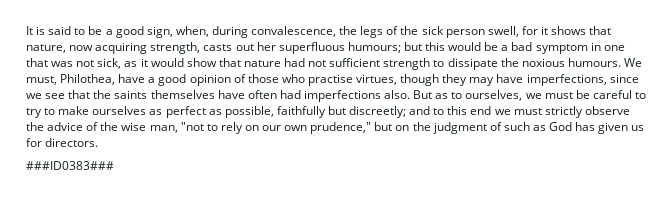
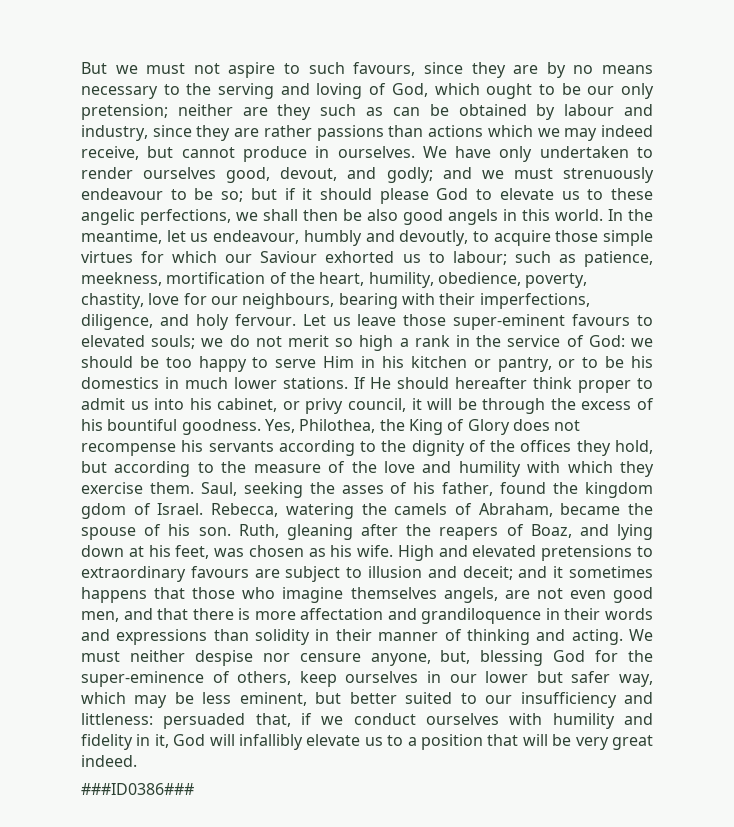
- It is said to be a good sign, when, during convalescence, the legs of the sick person swell, for it shows that nature, now acquiring strength, casts out her superfluous humours; but this would be a bad symptom in one that was not sick, as it would show that nature had not sufficient strength to dissipate the noxious humours. We must, Philothea, have a good opinion of those who practise virtues, though they may have imperfections, since we see that the saints themselves have often had imperfections also. But as to ourselves, we must be careful to try to make ourselves as perfect as possible, faithfully but discreetly; and to this end we must strictly observe the advice of the wise man, "not to rely on our own prudence," but on the judgment of such as God has given us for directors.
- ###ID0383###
+ But we must not aspire to such favours, since they are by no means necessary to the serving and loving of God, which ought to be our only pretension; neither are they such as can be obtained by labour and industry, since they are rather passions than actions which we may indeed receive, but cannot produce in ourselves. We have only undertaken to render ourselves good, devout, and godly; and we must strenuously endeavour to be so; but if it should please God to elevate us to these angelic perfections, we shall then be also good angels in this world. In the meantime, let us endeavour, humbly and devoutly, to acquire those simple virtues for which our Saviour exhorted us to labour; such as patience, meekness, mortification of the heart, humility, obedience, poverty, chastity, love for our neighbours, bearing with their imperfections, diligence, and holy fervour. Let us leave those super-eminent favours to elevated souls; we do not merit so high a rank in the service of God: we should be too happy to serve Him in his kitchen or pantry, or to be his domestics in much lower stations. If He should hereafter think proper to admit us into his cabinet, or privy council, it will be through the excess of his bountiful goodness. Yes, Philothea, the King of Glory does not recompense his servants according to the dignity of the offices they hold, but according to the measure of the love and humility with which they exercise them. Saul, seeking the asses of his father, found the kingdom gdom of Israel. Rebecca, watering the camels of Abraham, became the spouse of his son. Ruth, gleaning after the reapers of Boaz, and lying down at his feet, was chosen as his wife. High and elevated pretensions to extraordinary favours are subject to illusion and deceit; and it sometimes happens that those who imagine themselves angels, are not even good men, and that there is more affectation and grandiloquence in their words and expressions than solidity in their manner of thinking and acting. We must neither despise nor censure anyone, but, blessing God for the super-eminence of others, keep ourselves in our lower but safer way, which may be less eminent, but better suited to our insufficiency and littleness: persuaded that, if we conduct ourselves with humility and fidelity in it, God will infallibly elevate us to a position that will be very great indeed.
+ ###ID0386###

